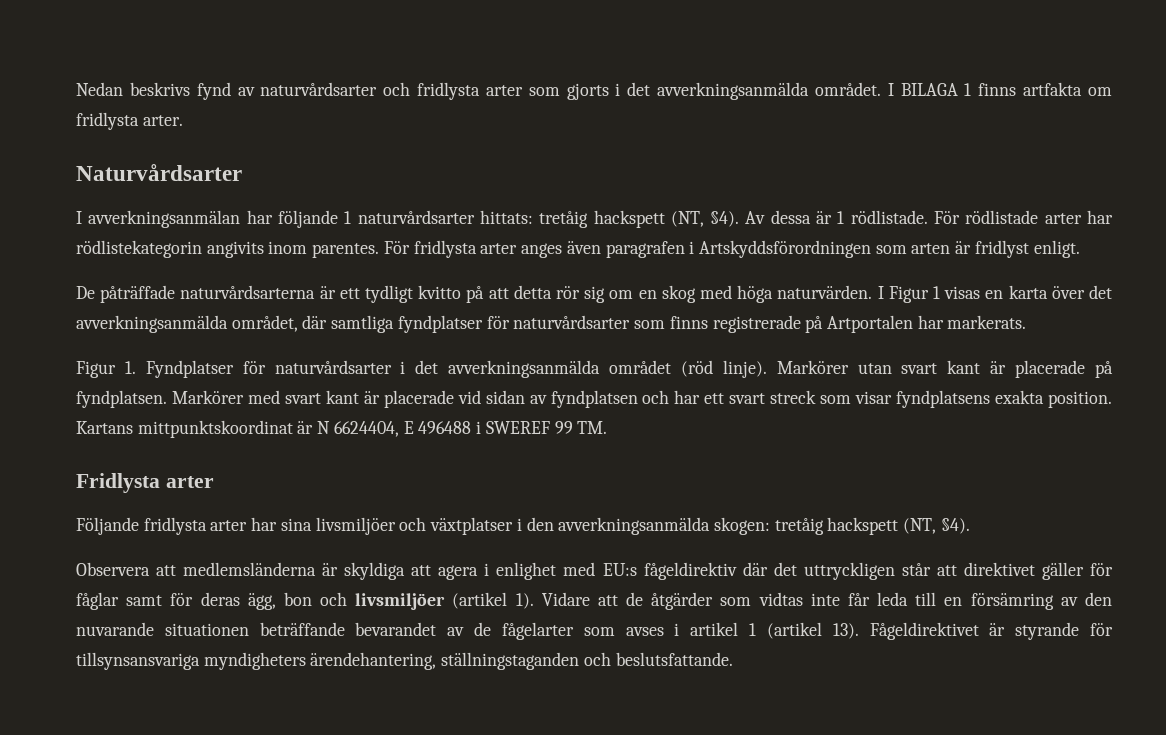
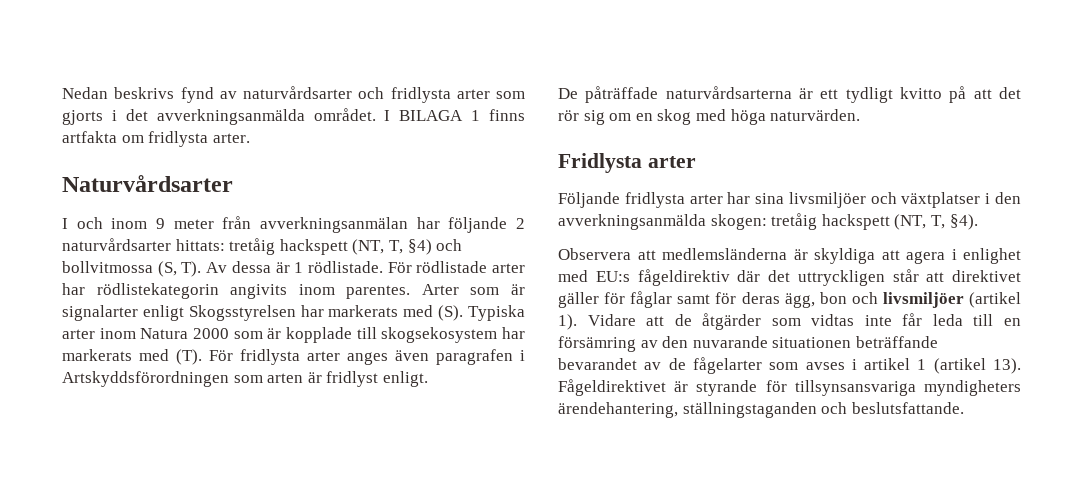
- I avverkningsanmälan har följande 1 naturvårdsarter hittats: tretåig hackspett (NT, §4). Av dessa är 1 rödlistade.
+ I och inom 9 meter från avverkningsanmälan har följande 2 naturvårdsarter hittats: tretåig hackspett (NT, T, §4) och bollvitmossa (S, T). Av dessa är 1 rödlistade.
- För fridlysta arter anges även paragrafen i Artskyddsförordningen som arten är fridlyst enligt.
+ Arter som är signalarter enligt Skogsstyrelsen har markerats med (S). Typiska arter inom Natura 2000 som är kopplade till skogsekosystem har markerats med (T). För fridlysta arter anges även paragrafen i Artskyddsförordningen som arten är fridlyst enligt.
- De påträffade naturvårdsarterna är ett tydligt kvitto på att detta rör sig om en skog med höga naturvärden. I Figur 1 visas en karta över det avverkningsanmälda området, där samtliga fyndplatser för naturvårdsarter som finns registrerade på Artportalen har markerats.
- Figur 1. Fyndplatser för naturvårdsarter i det avverkningsanmälda området (röd linje). Markörer utan svart kant är placerade på fyndplatsen. Markörer med svart kant är placerade vid sidan av fyndplatsen och har ett svart streck som visar fyndplatsens exakta position. Kartans mittpunktskoordinat är N 6624404, E 496488 i SWEREF 99 TM.
+ De påträffade naturvårdsarterna är ett tydligt kvitto på att det rör sig om en skog med höga naturvärden.
- Följande fridlysta arter har sina livsmiljöer och växtplatser i den avverkningsanmälda skogen: tretåig hackspett (NT, §4).
+ Följande fridlysta arter har sina livsmiljöer och växtplatser i den avverkningsanmälda skogen: tretåig hackspett (NT, T, §4).

